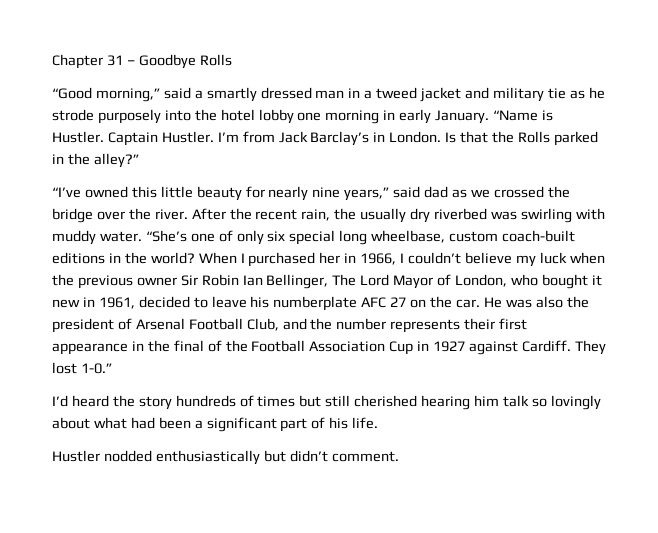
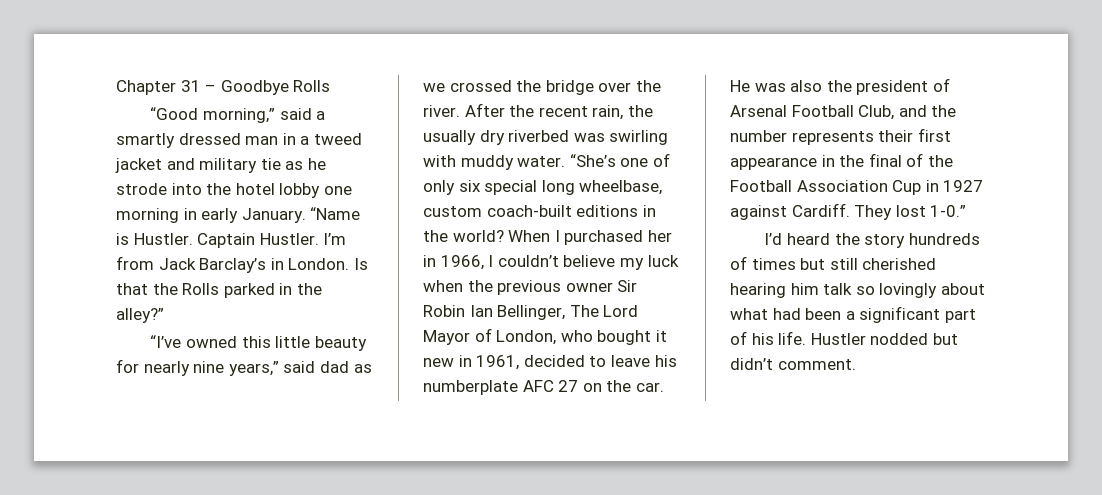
- “Good morning,” said a smartly dressed man in a tweed jacket and military tie as he strode purposely into the hotel lobby one morning in early January.
+ “Good morning,” said a smartly dressed man in a tweed jacket and military tie as he strode into the hotel lobby one morning in early January.
- I’d heard the story hundreds of times but still cherished hearing him talk so lovingly about what had been a significant part of his life.
- Hustler nodded enthusiastically but didn’t comment.
+ I’d heard the story hundreds of times but still cherished hearing him talk so lovingly about what had been a significant part of his life. Hustler nodded but didn’t comment.

